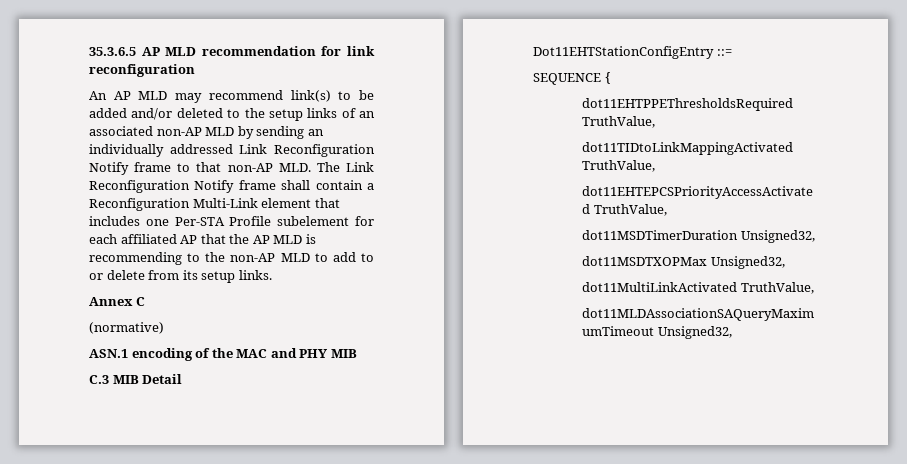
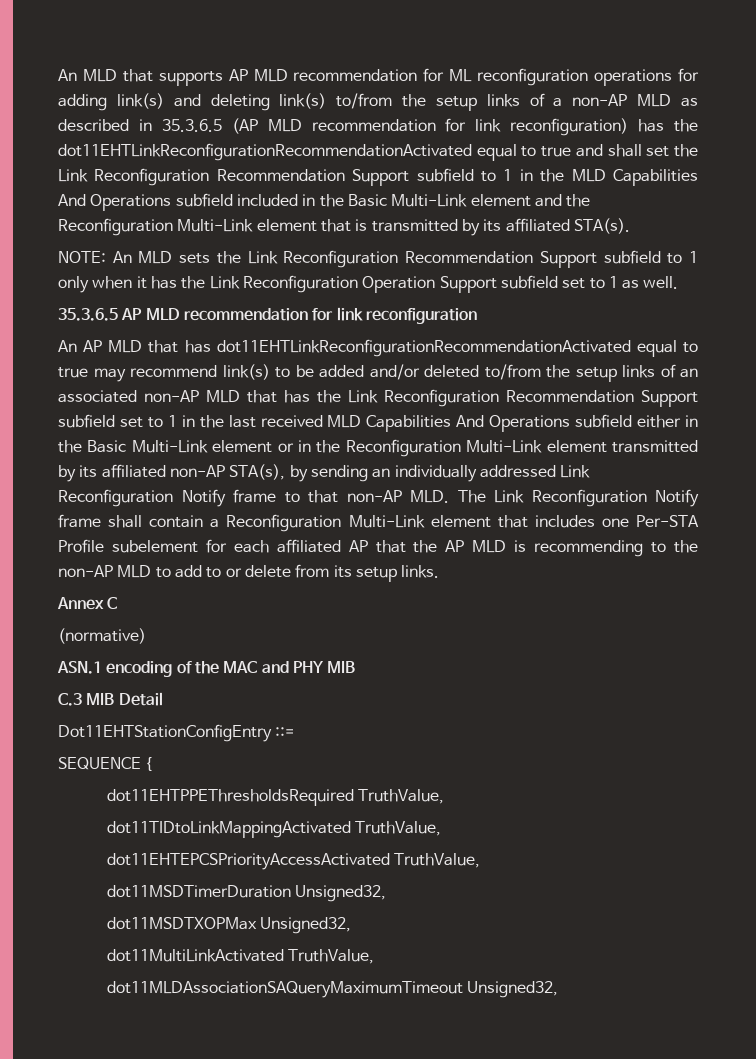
+ An MLD that supports AP MLD recommendation for ML reconfiguration operations for adding link(s) and deleting link(s) to/from the setup links of a non-AP MLD as described in 35.3.6.5 (AP MLD recommendation for link reconfiguration) has the dot11EHTLinkReconfigurationRecommendationActivated equal to true and shall set the Link Reconfiguration Recommendation Support subfield to 1 in the MLD Capabilities And Operations subfield included in the Basic Multi-Link element and the Reconfiguration Multi-Link element that is transmitted by its affiliated STA(s).
+ NOTE: An MLD sets the Link Reconfiguration Recommendation Support subfield to 1 only when it has the Link Reconfiguration Operation Support subfield set to 1 as well.
- An AP MLD may recommend link(s) to be added and/or deleted to the setup links of an associated non-AP MLD by sending an individually addressed Link Reconfiguration Notify frame to that non-AP MLD. The Link Reconfiguration Notify frame shall contain a Reconfiguration Multi-Link element that includes one Per-STA Profile subelement for each affiliated AP that the AP MLD is recommending to the non-AP MLD to add to or delete from its setup links.
+ An AP MLD that has dot11EHTLinkReconfigurationRecommendationActivated equal to true may recommend link(s) to be added and/or deleted to/from the setup links of an associated non-AP MLD that has the Link Reconfiguration Recommendation Support subfield set to 1 in the last received MLD Capabilities And Operations subfield either in the Basic Multi-Link element or in the Reconfiguration Multi-Link element transmitted by its affiliated non-AP STA(s), by sending an individually addressed Link Reconfiguration Notify frame to that non-AP MLD. The Link Reconfiguration Notify frame shall contain a Reconfiguration Multi-Link element that includes one Per-STA Profile subelement for each affiliated AP that the AP MLD is recommending to the non-AP MLD to add to or delete from its setup links.

